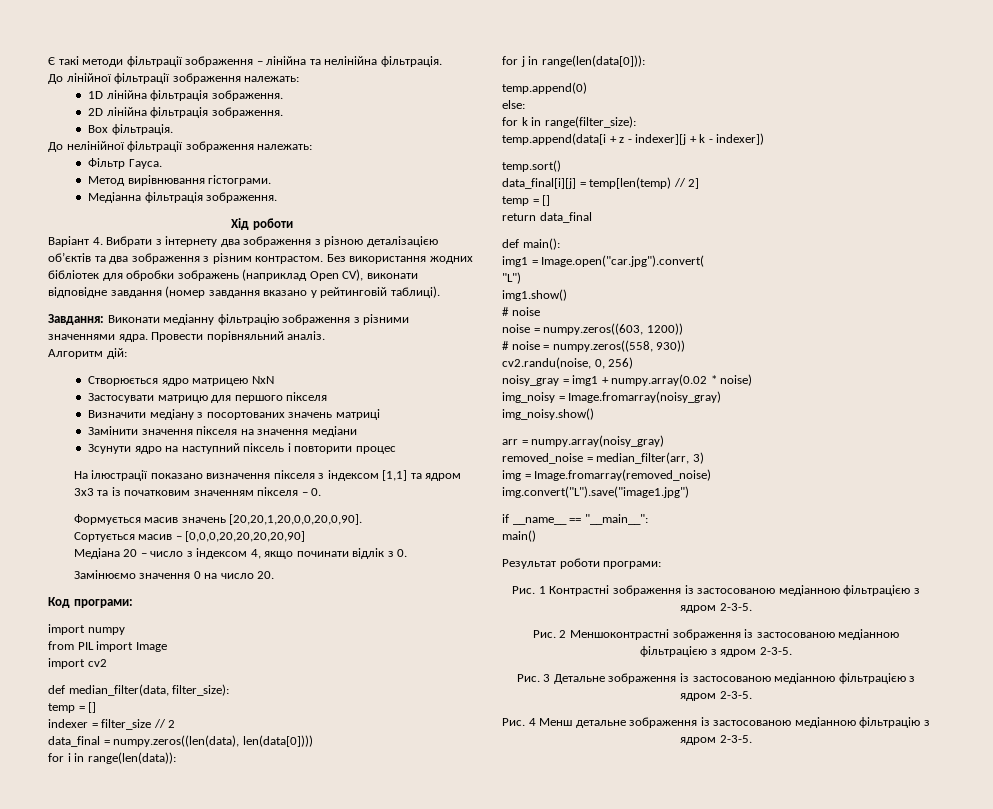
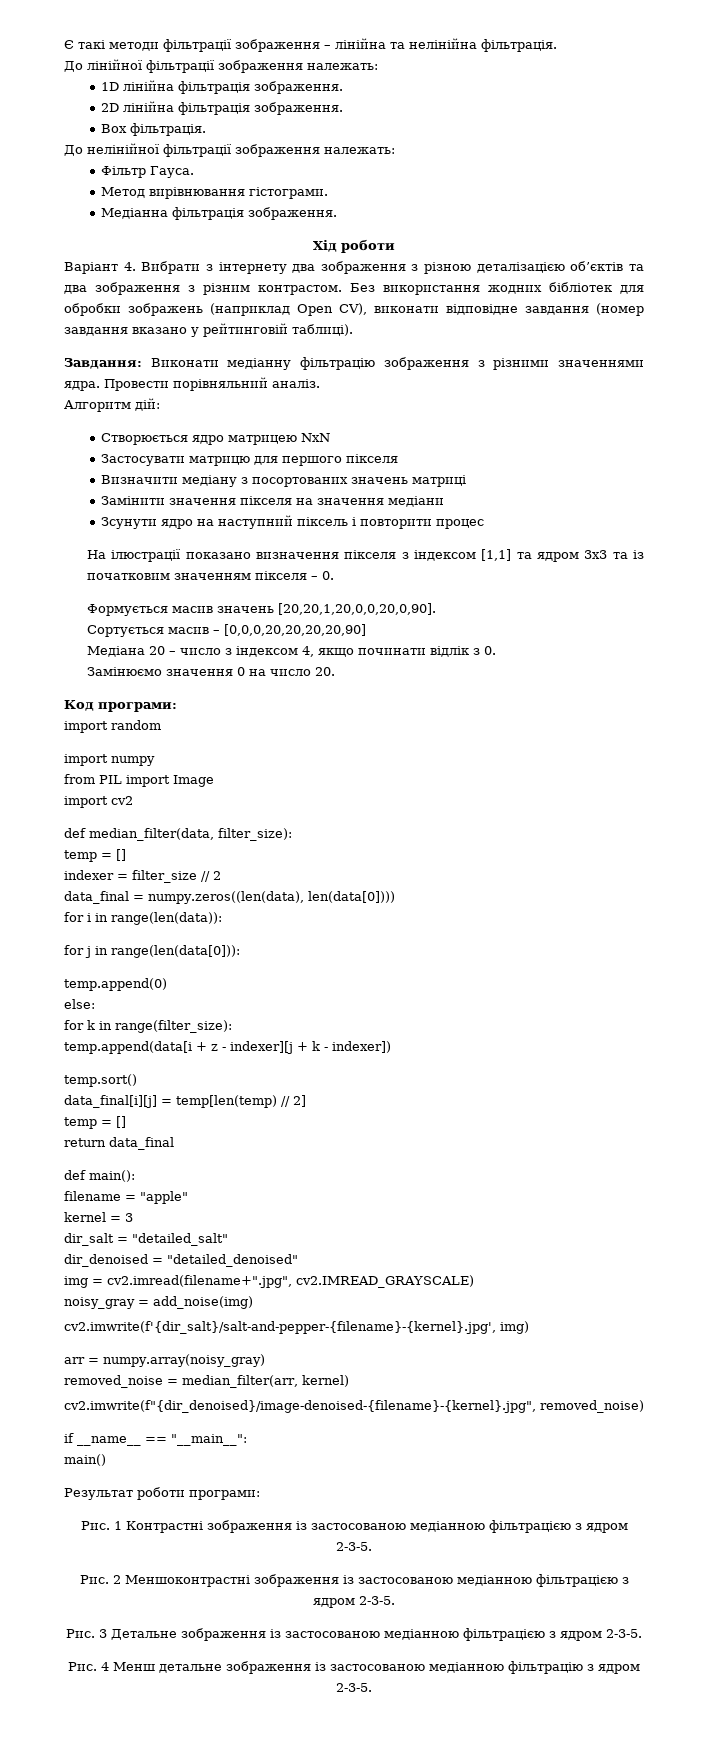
+ import random
- img1 = Image.open("car.jpg").convert(
- "L")
- img1.show()
- # noise
- noise = numpy.zeros((603, 1200))
- # noise = numpy.zeros((558, 930))
- cv2.randu(noise, 0, 256)
- noisy_gray = img1 + numpy.array(0.02 * noise)
- img_noisy = Image.fromarray(noisy_gray)
- img_noisy.show()
+ filename = "apple"
+ kernel = 3
+ dir_salt = "detailed_salt"
+ dir_denoised = "detailed_denoised"
+ img = cv2.imread(filename+".jpg", cv2.IMREAD_GRAYSCALE)
+ noisy_gray = add_noise(img)
+ cv2.imwrite(f'{dir_salt}/salt-and-pepper-{filename}-{kernel}.jpg', img)
- removed_noise = median_filter(arr, 3)
- img = Image.fromarray(removed_noise)
- img.convert("L").save("image1.jpg")
+ removed_noise = median_filter(arr, kernel)
+ cv2.imwrite(f"{dir_denoised}/image-denoised-{filename}-{kernel}.jpg", removed_noise)

